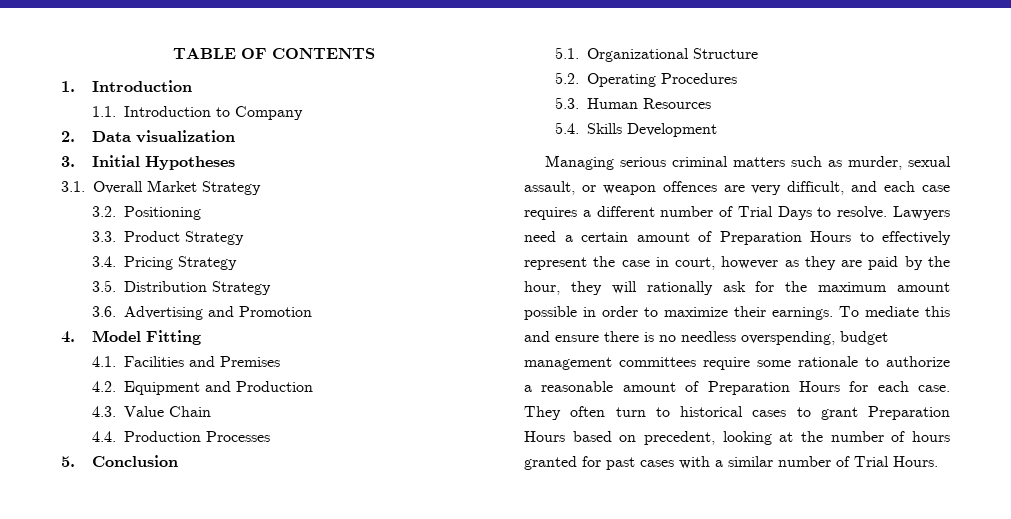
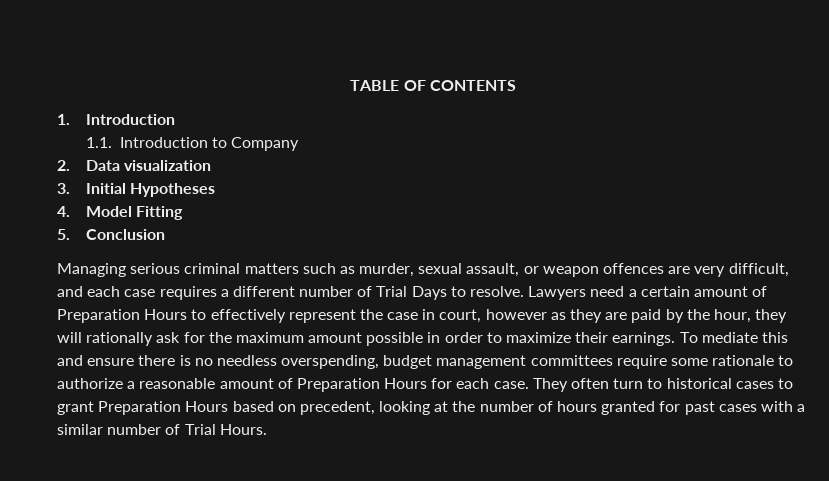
- 3.1. Overall Market Strategy
- 3.2. Positioning
- 3.3. Product Strategy
- 3.4. Pricing Strategy
- 3.5. Distribution Strategy
- 3.6. Advertising and Promotion
  4. Model Fitting
- 4.1. Facilities and Premises
- 4.2. Equipment and Production
- 4.3. Value Chain
- 4.4. Production Processes
  5. Conclusion
- 5.1. Organizational Structure
- 5.2. Operating Procedures
- 5.3. Human Resources
- 5.4. Skills Development

